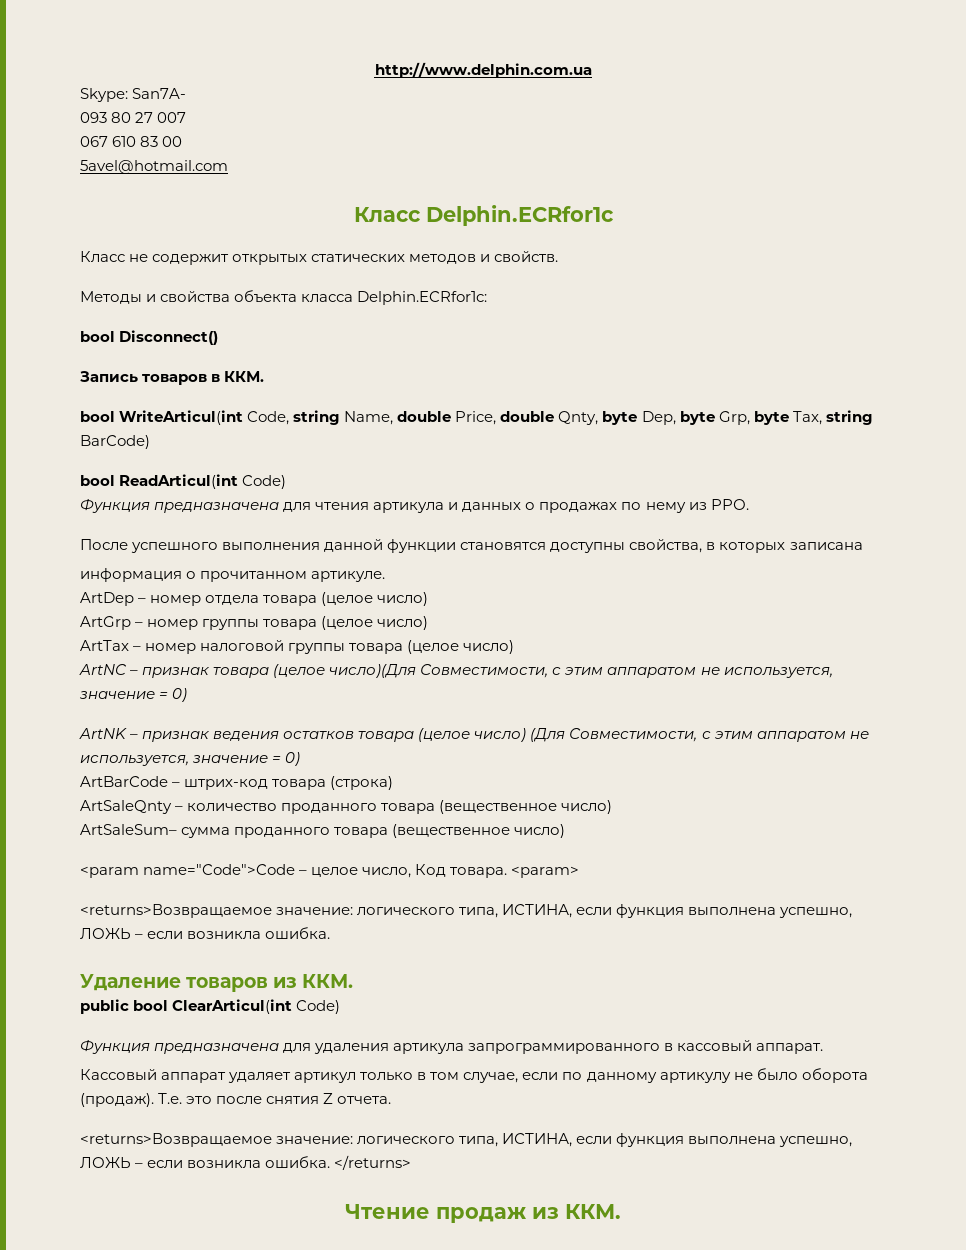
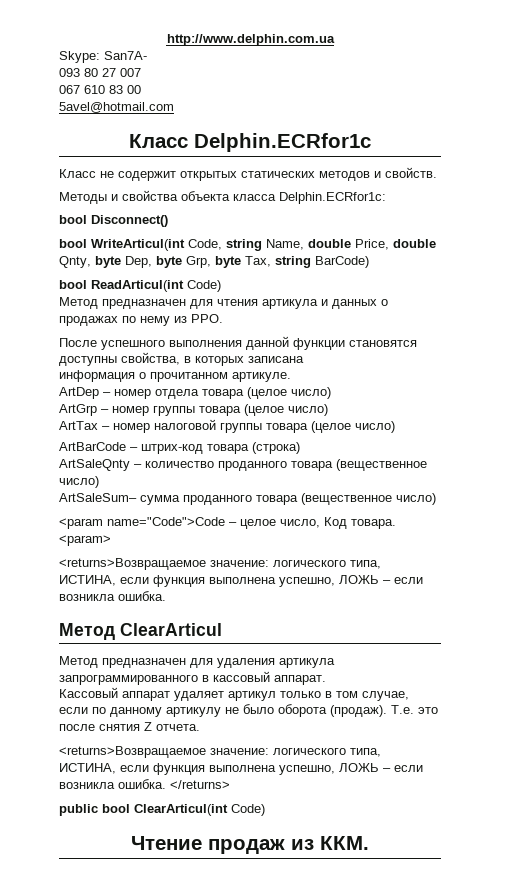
- Запись товаров в ККМ.
- Функция предназначена для чтения артикула и данных о продажах по нему из РРО.
+ Метод предназначен для чтения артикула и данных о продажах по нему из РРО.
- ArtNC – признак товара (целое число)(Для Совместимости, с этим аппаратом не используется, значение = 0)
- ArtNK – признак ведения остатков товара (целое число) (Для Совместимости, с этим аппаратом не используется, значение = 0)
- Удаление товаров из ККМ.
- public bool ClearArticul(int Code)
- Функция предназначена для удаления артикула запрограммированного в кассовый аппарат.
+ Метод ClearArticul
+ Метод предназначен для удаления артикула запрограммированного в кассовый аппарат.
+ public bool ClearArticul(int Code)

